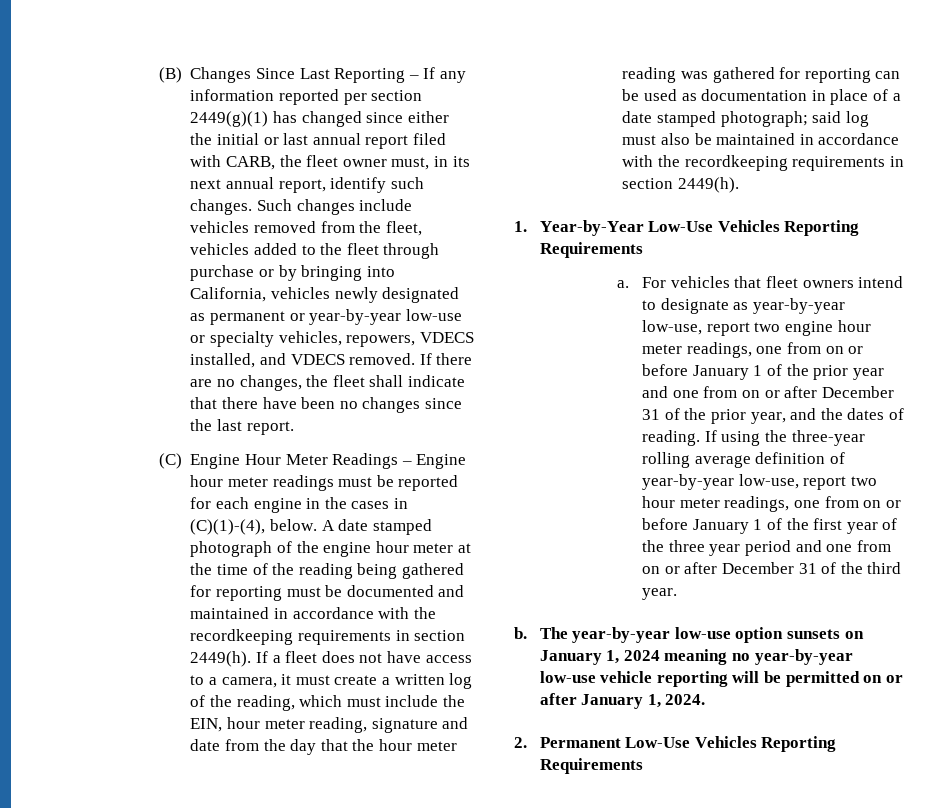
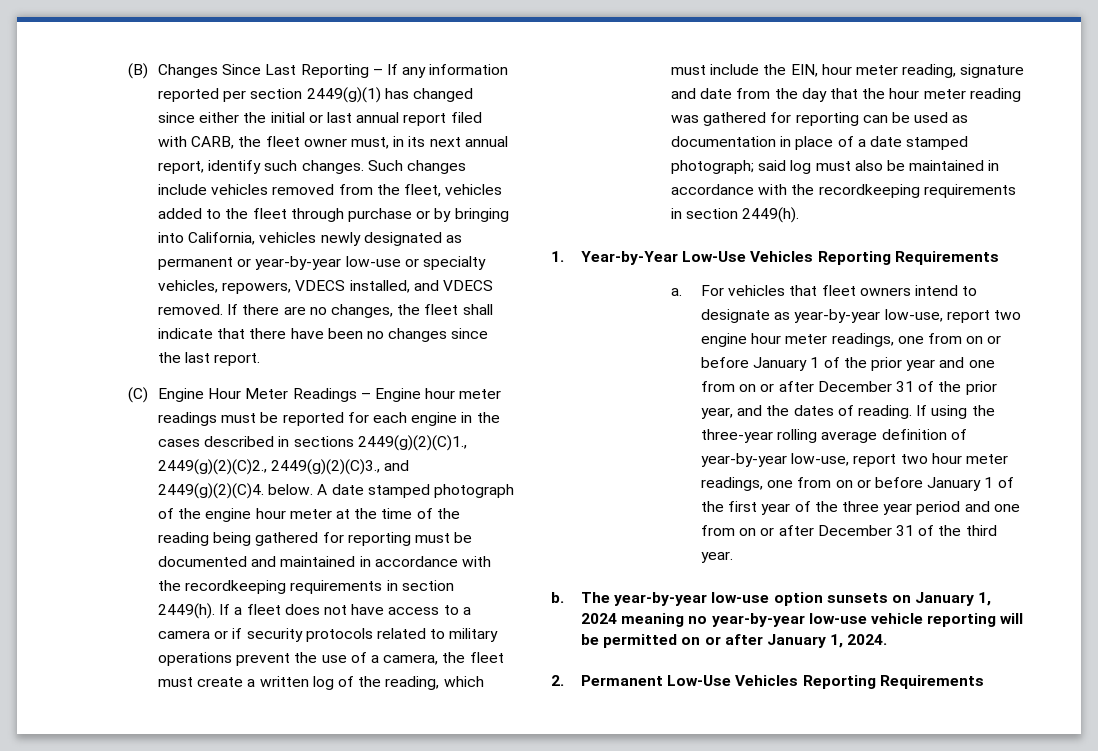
- (C) Engine Hour Meter Readings – Engine hour meter readings must be reported for each engine in the cases in (C)(1)-(4), below.
+ (C) Engine Hour Meter Readings – Engine hour meter readings must be reported for each engine in the cases described in sections 2449(g)(2)(C)1., 2449(g)(2)(C)2., 2449(g)(2)(C)3., and 2449(g)(2)(C)4. below.
- If a fleet does not have access to a camera, it must create a written log of the reading, which must include the EIN, hour meter reading, signature and date from the day that the hour meter reading was gathered for reporting can be used as documentation in place of a date stamped photograph;
+ If a fleet does not have access to a camera or if security protocols related to military operations prevent the use of a camera, the fleet must create a written log of the reading, which must include the EIN, hour meter reading, signature and date from the day that the hour meter reading was gathered for reporting can be used as documentation in place of a date stamped photograph;

